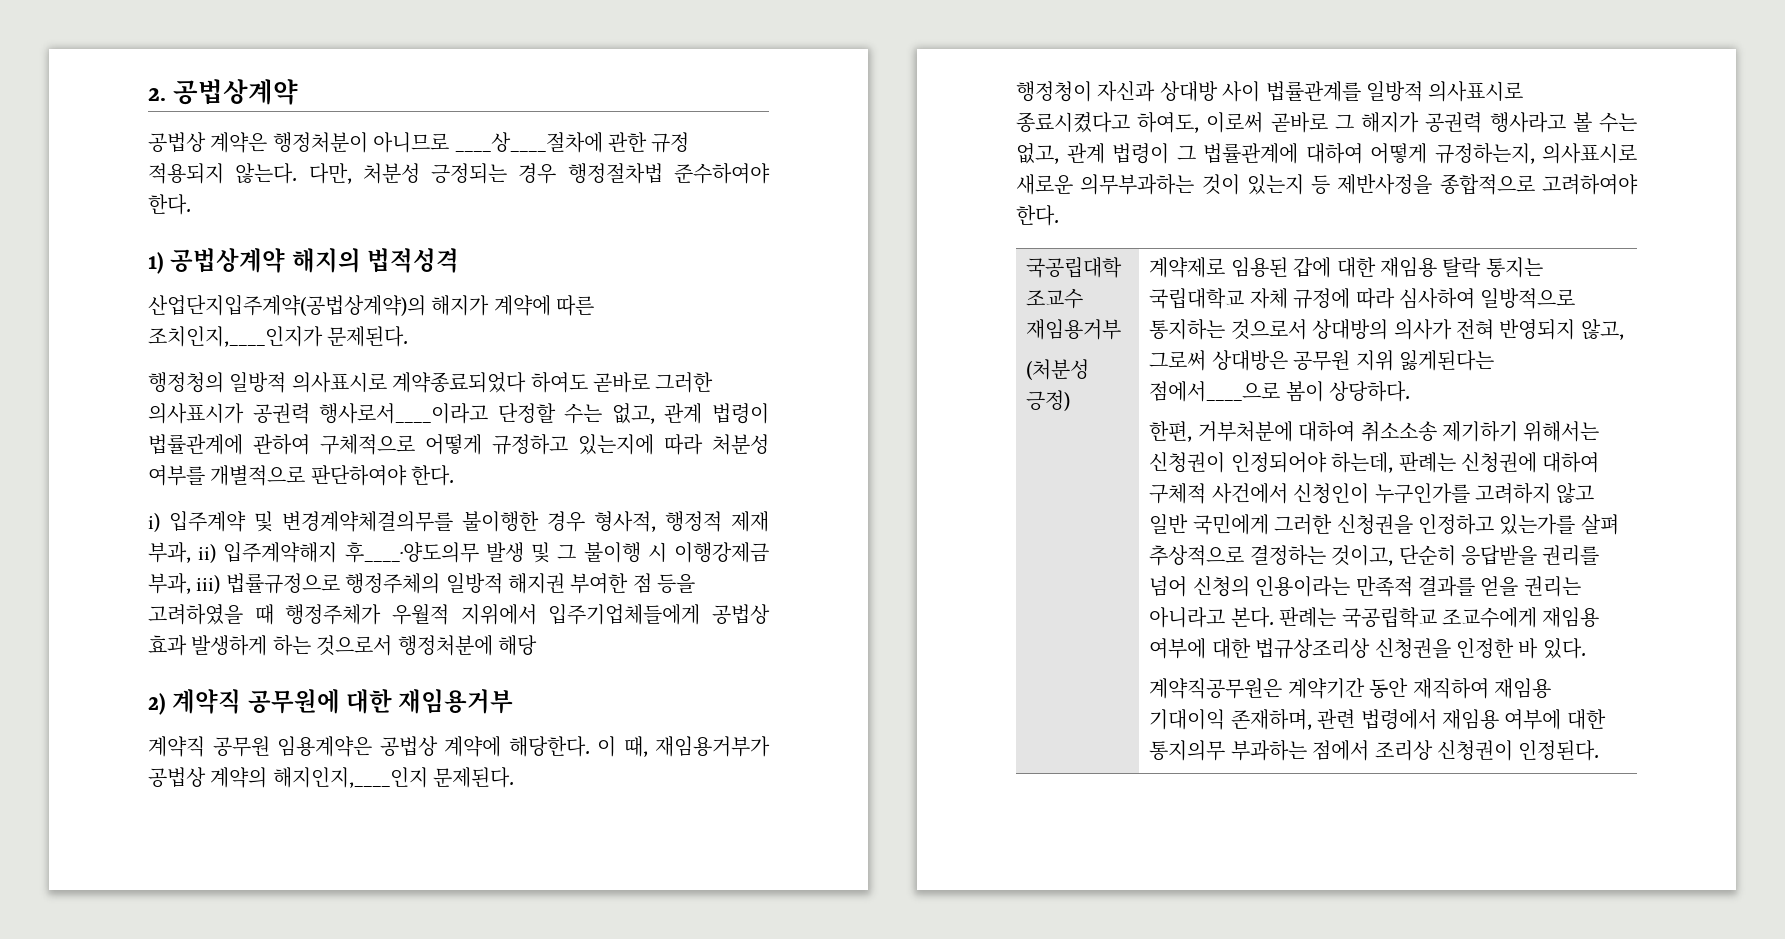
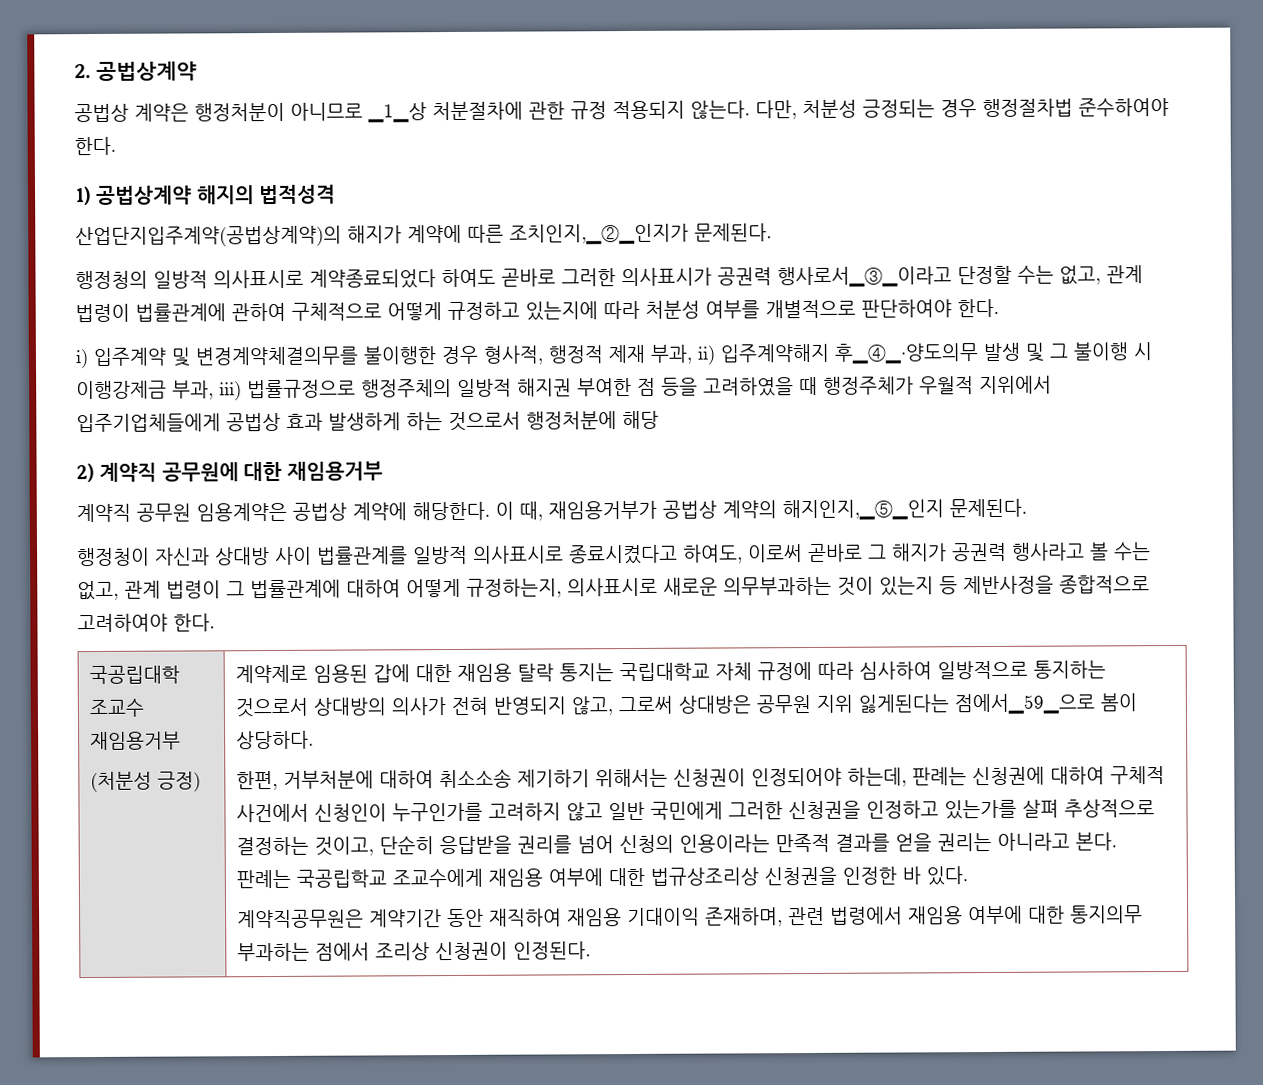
- 공법상 계약은 행정처분이 아니므로 ____상____절차에 관한 규정 적용되지 않는다.
+ 공법상 계약은 행정처분이 아니므로 ▁1▁상 처분절차에 관한 규정 적용되지 않는다.
- 산업단지입주계약(공법상계약)의 해지가 계약에 따른 조치인지,____인지가 문제된다.
+ 산업단지입주계약(공법상계약)의 해지가 계약에 따른 조치인지,▁②▁인지가 문제된다.
- 행정청의 일방적 의사표시로 계약종료되었다 하여도 곧바로 그러한 의사표시가 공권력 행사로서____이라고 단정할 수는 없고, 관계 법령이 법률관계에 관하여 구체적으로 어떻게 규정하고 있는지에 따라 처분성 여부를 개별적으로 판단하여야 한다.
+ 행정청의 일방적 의사표시로 계약종료되었다 하여도 곧바로 그러한 의사표시가 공권력 행사로서▁③▁이라고 단정할 수는 없고, 관계 법령이 법률관계에 관하여 구체적으로 어떻게 규정하고 있는지에 따라 처분성 여부를 개별적으로 판단하여야 한다.
- i) 입주계약 및 변경계약체결의무를 불이행한 경우 형사적, 행정적 제재 부과, ii) 입주계약해지 후____·양도의무 발생 및 그 불이행 시 이행강제금 부과, iii) 법률규정으로 행정주체의 일방적 해지권 부여한 점 등을 고려하였을 때 행정주체가 우월적 지위에서 입주기업체들에게 공법상 효과 발생하게 하는 것으로서 행정처분에 해당
+ i) 입주계약 및 변경계약체결의무를 불이행한 경우 형사적, 행정적 제재 부과, ii) 입주계약해지 후▁④▁·양도의무 발생 및 그 불이행 시 이행강제금 부과, iii) 법률규정으로 행정주체의 일방적 해지권 부여한 점 등을 고려하였을 때 행정주체가 우월적 지위에서 입주기업체들에게 공법상 효과 발생하게 하는 것으로서 행정처분에 해당
- 이 때, 재임용거부가 공법상 계약의 해지인지,____인지 문제된다.
+ 이 때, 재임용거부가 공법상 계약의 해지인지,▁⑤▁인지 문제된다.
- 계약제로 임용된 갑에 대한 재임용 탈락 통지는 국립대학교 자체 규정에 따라 심사하여 일방적으로 통지하는 것으로서 상대방의 의사가 전혀 반영되지 않고, 그로써 상대방은 공무원 지위 잃게된다는 점에서____으로 봄이 상당하다.
+ 계약제로 임용된 갑에 대한 재임용 탈락 통지는 국립대학교 자체 규정에 따라 심사하여 일방적으로 통지하는 것으로서 상대방의 의사가 전혀 반영되지 않고, 그로써 상대방은 공무원 지위 잃게된다는 점에서▁59▁으로 봄이 상당하다.

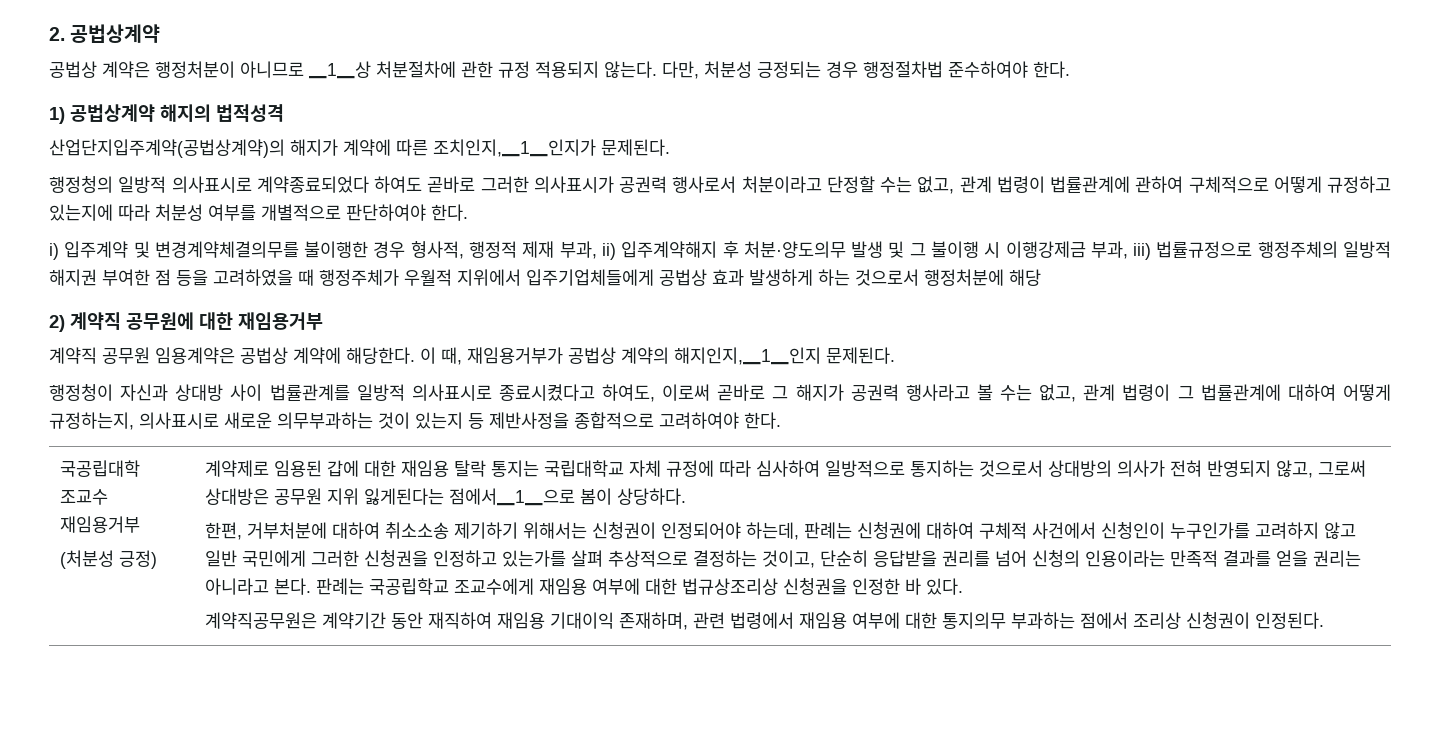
- 산업단지입주계약(공법상계약)의 해지가 계약에 따른 조치인지,▁②▁인지가 문제된다.
+ 산업단지입주계약(공법상계약)의 해지가 계약에 따른 조치인지,▁1▁인지가 문제된다.
- 행정청의 일방적 의사표시로 계약종료되었다 하여도 곧바로 그러한 의사표시가 공권력 행사로서▁③▁이라고 단정할 수는 없고, 관계 법령이 법률관계에 관하여 구체적으로 어떻게 규정하고 있는지에 따라 처분성 여부를 개별적으로 판단하여야 한다.
+ 행정청의 일방적 의사표시로 계약종료되었다 하여도 곧바로 그러한 의사표시가 공권력 행사로서 처분이라고 단정할 수는 없고, 관계 법령이 법률관계에 관하여 구체적으로 어떻게 규정하고 있는지에 따라 처분성 여부를 개별적으로 판단하여야 한다.
- i) 입주계약 및 변경계약체결의무를 불이행한 경우 형사적, 행정적 제재 부과, ii) 입주계약해지 후▁④▁·양도의무 발생 및 그 불이행 시 이행강제금 부과, iii) 법률규정으로 행정주체의 일방적 해지권 부여한 점 등을 고려하였을 때 행정주체가 우월적 지위에서 입주기업체들에게 공법상 효과 발생하게 하는 것으로서 행정처분에 해당
+ i) 입주계약 및 변경계약체결의무를 불이행한 경우 형사적, 행정적 제재 부과, ii) 입주계약해지 후 처분·양도의무 발생 및 그 불이행 시 이행강제금 부과, iii) 법률규정으로 행정주체의 일방적 해지권 부여한 점 등을 고려하였을 때 행정주체가 우월적 지위에서 입주기업체들에게 공법상 효과 발생하게 하는 것으로서 행정처분에 해당
- 이 때, 재임용거부가 공법상 계약의 해지인지,▁⑤▁인지 문제된다.
+ 이 때, 재임용거부가 공법상 계약의 해지인지,▁1▁인지 문제된다.
- 계약제로 임용된 갑에 대한 재임용 탈락 통지는 국립대학교 자체 규정에 따라 심사하여 일방적으로 통지하는 것으로서 상대방의 의사가 전혀 반영되지 않고, 그로써 상대방은 공무원 지위 잃게된다는 점에서▁59▁으로 봄이 상당하다.
+ 계약제로 임용된 갑에 대한 재임용 탈락 통지는 국립대학교 자체 규정에 따라 심사하여 일방적으로 통지하는 것으로서 상대방의 의사가 전혀 반영되지 않고, 그로써 상대방은 공무원 지위 잃게된다는 점에서▁1▁으로 봄이 상당하다.

